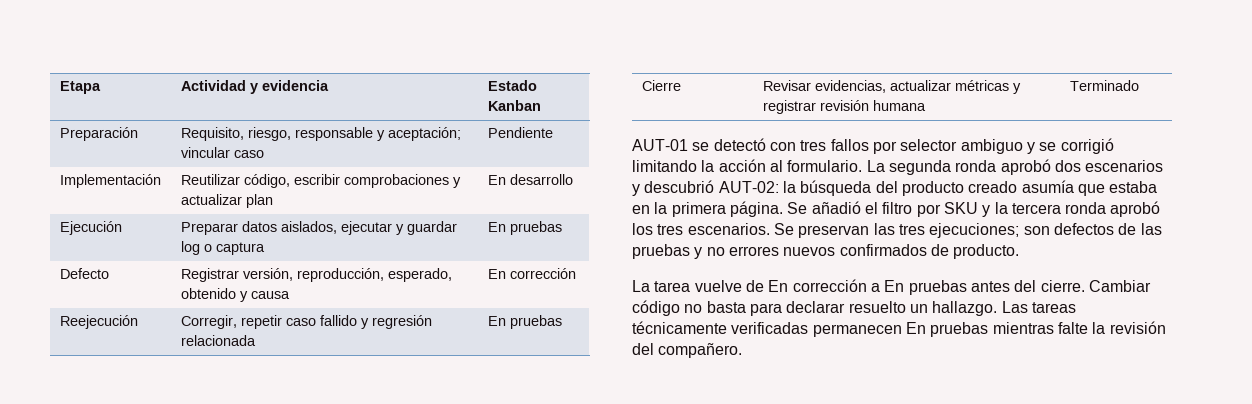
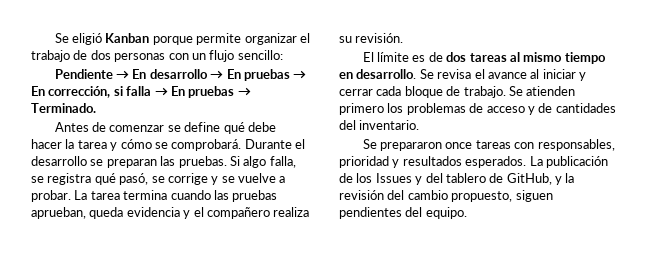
- Etapa | Actividad y evidencia | Estado Kanban
- Preparación | Requisito, riesgo, responsable y aceptación; vincular caso | Pendiente
- Implementación | Reutilizar código, escribir comprobaciones y actualizar plan | En desarrollo
- Ejecución | Preparar datos aislados, ejecutar y guardar log o captura | En pruebas
- Defecto | Registrar versión, reproducción, esperado, obtenido y causa | En corrección
- Reejecución | Corregir, repetir caso fallido y regresión relacionada | En pruebas
- Cierre | Revisar evidencias, actualizar métricas y registrar revisión humana | Terminado
- AUT-01 se detectó con tres fallos por selector ambiguo y se corrigió limitando la acción al formulario. La segunda ronda aprobó dos escenarios y descubrió AUT-02: la búsqueda del producto creado asumía que estaba en la primera página. Se añadió el filtro por SKU y la tercera ronda aprobó los tres escenarios. Se preservan las tres ejecuciones; son defectos de las pruebas y no errores nuevos confirmados de producto.
- La tarea vuelve de En corrección a En pruebas antes del cierre. Cambiar código no basta para declarar resuelto un hallazgo. Las tareas técnicamente verificadas permanecen En pruebas mientras falte la revisión del compañero.
+ Se eligió Kanban porque permite organizar el trabajo de dos personas con un flujo sencillo:
+ Pendiente → En desarrollo → En pruebas → En corrección, si falla → En pruebas → Terminado.
+ Antes de comenzar se define qué debe hacer la tarea y cómo se comprobará. Durante el desarrollo se preparan las pruebas. Si algo falla, se registra qué pasó, se corrige y se vuelve a probar. La tarea termina cuando las pruebas aprueban, queda evidencia y el compañero realiza su revisión.
+ El límite es de dos tareas al mismo tiempo en desarrollo. Se revisa el avance al iniciar y cerrar cada bloque de trabajo. Se atienden primero los problemas de acceso y de cantidades del inventario.
+ Se prepararon once tareas con responsables, prioridad y resultados esperados. La publicación de los Issues y del tablero de GitHub, y la revisión del cambio propuesto, siguen pendientes del equipo.

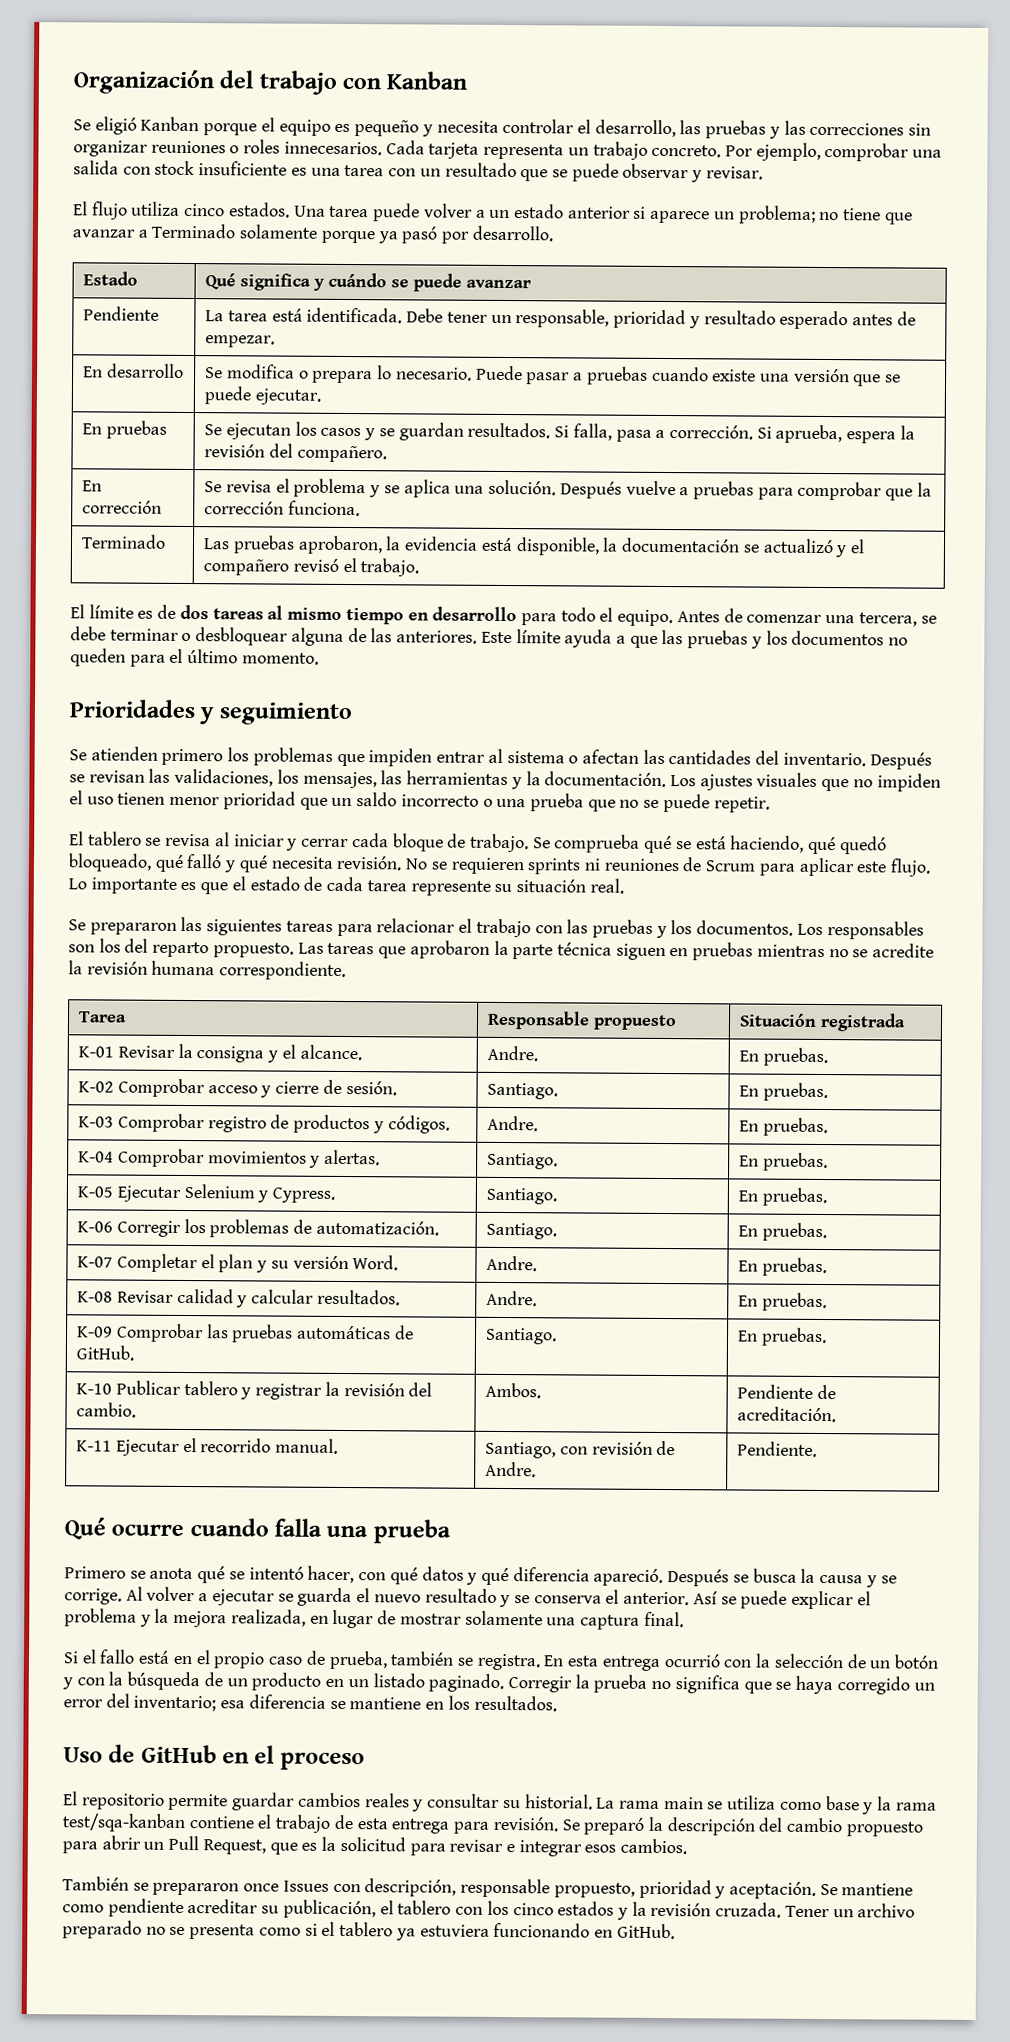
- Se eligió Kanban porque permite organizar el trabajo de dos personas con un flujo sencillo:
- Pendiente → En desarrollo → En pruebas → En corrección, si falla → En pruebas → Terminado.
- Antes de comenzar se define qué debe hacer la tarea y cómo se comprobará. Durante el desarrollo se preparan las pruebas. Si algo falla, se registra qué pasó, se corrige y se vuelve a probar. La tarea termina cuando las pruebas aprueban, queda evidencia y el compañero realiza su revisión.
+ Organización del trabajo con Kanban
+ Se eligió Kanban porque el equipo es pequeño y necesita controlar el desarrollo, las pruebas y las correcciones sin organizar reuniones o roles innecesarios. Cada tarjeta representa un trabajo concreto. Por ejemplo, comprobar una salida con stock insuficiente es una tarea con un resultado que se puede observar y revisar.
+ El flujo utiliza cinco estados. Una tarea puede volver a un estado anterior si aparece un problema; no tiene que avanzar a Terminado solamente porque ya pasó por desarrollo.
+ Estado | Qué significa y cuándo se puede avanzar
+ Pendiente | La tarea está identificada. Debe tener un responsable, prioridad y resultado esperado antes de empezar.
+ En desarrollo | Se modifica o prepara lo necesario. Puede pasar a pruebas cuando existe una versión que se puede ejecutar.
+ En pruebas | Se ejecutan los casos y se guardan resultados. Si falla, pasa a corrección. Si aprueba, espera la revisión del compañero.
+ En corrección | Se revisa el problema y se aplica una solución. Después vuelve a pruebas para comprobar que la corrección funciona.
+ Terminado | Las pruebas aprobaron, la evidencia está disponible, la documentación se actualizó y el compañero revisó el trabajo.
- El límite es de dos tareas al mismo tiempo en desarrollo. Se revisa el avance al iniciar y cerrar cada bloque de trabajo.
+ El límite es de dos tareas al mismo tiempo en desarrollo para todo el equipo. Antes de comenzar una tercera, se debe terminar o desbloquear alguna de las anteriores. Este límite ayuda a que las pruebas y los documentos no queden para el último momento.
+ Prioridades y seguimiento
+ Se atienden primero los problemas que impiden entrar al sistema o afectan las cantidades del inventario. Después se revisan las validaciones, los mensajes, las herramientas y la documentación. Los ajustes visuales que no impiden el uso tienen menor prioridad que un saldo incorrecto o una prueba que no se puede repetir.
+ El tablero se revisa al iniciar y cerrar cada bloque de trabajo.
- Se atienden primero los problemas de acceso y de cantidades del inventario.
- Se prepararon once tareas con responsables, prioridad y resultados esperados. La publicación de los Issues y del tablero de GitHub, y la revisión del cambio propuesto, siguen pendientes del equipo.
+ Se comprueba qué se está haciendo, qué quedó bloqueado, qué falló y qué necesita revisión. No se requieren sprints ni reuniones de Scrum para aplicar este flujo. Lo importante es que el estado de cada tarea represente su situación real.
+ Se prepararon las siguientes tareas para relacionar el trabajo con las pruebas y los documentos. Los responsables son los del reparto propuesto. Las tareas que aprobaron la parte técnica siguen en pruebas mientras no se acredite la revisión humana correspondiente.
+ Tarea | Responsable propuesto | Situación registrada
+ K-01 Revisar la consigna y el alcance. | Andre. | En pruebas.
+ K-02 Comprobar acceso y cierre de sesión. | Santiago. | En pruebas.
+ K-03 Comprobar registro de productos y códigos. | Andre. | En pruebas.
+ K-04 Comprobar movimientos y alertas. | Santiago. | En pruebas.
+ K-05 Ejecutar Selenium y Cypress. | Santiago. | En pruebas.
+ K-06 Corregir los problemas de automatización. | Santiago. | En pruebas.
+ K-07 Completar el plan y su versión Word. | Andre. | En pruebas.
+ K-08 Revisar calidad y calcular resultados. | Andre. | En pruebas.
+ K-09 Comprobar las pruebas automáticas de GitHub. | Santiago. | En pruebas.
+ K-10 Publicar tablero y registrar la revisión del cambio. | Ambos. | Pendiente de acreditación.
+ K-11 Ejecutar el recorrido manual. | Santiago, con revisión de Andre. | Pendiente.
+ Qué ocurre cuando falla una prueba
+ Primero se anota qué se intentó hacer, con qué datos y qué diferencia apareció. Después se busca la causa y se corrige. Al volver a ejecutar se guarda el nuevo resultado y se conserva el anterior. Así se puede explicar el problema y la mejora realizada, en lugar de mostrar solamente una captura final.
+ Si el fallo está en el propio caso de prueba, también se registra. En esta entrega ocurrió con la selección de un botón y con la búsqueda de un producto en un listado paginado. Corregir la prueba no significa que se haya corregido un error del inventario; esa diferencia se mantiene en los resultados.
+ Uso de GitHub en el proceso
+ El repositorio permite guardar cambios reales y consultar su historial. La rama main se utiliza como base y la rama test/sqa-kanban contiene el trabajo de esta entrega para revisión. Se preparó la descripción del cambio propuesto para abrir un Pull Request, que es la solicitud para revisar e integrar esos cambios.
+ También se prepararon once Issues con descripción, responsable propuesto, prioridad y aceptación. Se mantiene como pendiente acreditar su publicación, el tablero con los cinco estados y la revisión cruzada. Tener un archivo preparado no se presenta como si el tablero ya estuviera funcionando en GitHub.

